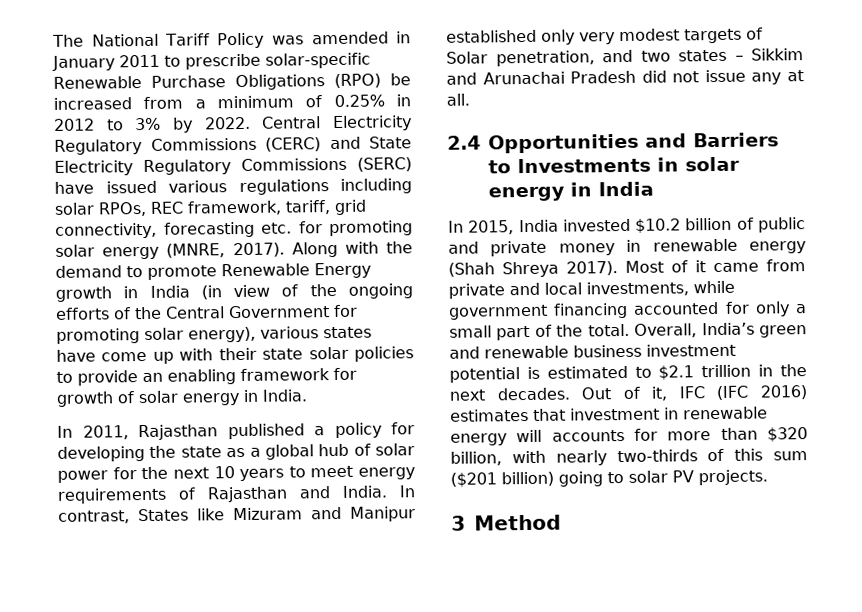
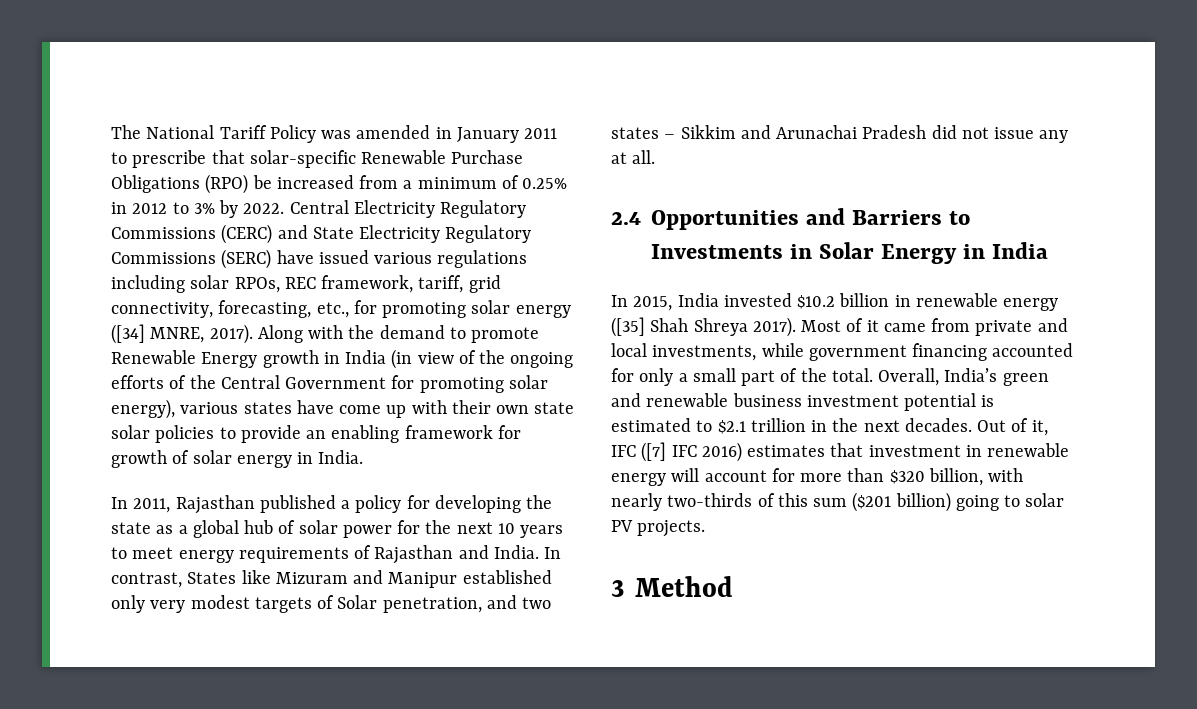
- The National Tariff Policy was amended in January 2011 to prescribe solar-specific Renewable Purchase Obligations (RPO) be increased from a minimum of 0.25% in 2012 to 3% by 2022.
+ The National Tariff Policy was amended in January 2011 to prescribe that solar-specific Renewable Purchase Obligations (RPO) be increased from a minimum of 0.25% in 2012 to 3% by 2022.
- Central Electricity Regulatory Commissions (CERC) and State Electricity Regulatory Commissions (SERC) have issued various regulations including solar RPOs, REC framework, tariff, grid connectivity, forecasting etc. for promoting solar energy (MNRE, 2017).
+ Central Electricity Regulatory Commissions (CERC) and State Electricity Regulatory Commissions (SERC) have issued various regulations including solar RPOs, REC framework, tariff, grid connectivity, forecasting, etc., for promoting solar energy ([34] MNRE, 2017).
- Along with the demand to promote Renewable Energy growth in India (in view of the ongoing efforts of the Central Government for promoting solar energy), various states have come up with their state solar policies to provide an enabling framework for growth of solar energy in India.
+ Along with the demand to promote Renewable Energy growth in India (in view of the ongoing efforts of the Central Government for promoting solar energy), various states have come up with their own state solar policies to provide an enabling framework for growth of solar energy in India.
- 2.4 Opportunities and Barriers to Investments in solar energy in India
+ 2.4 Opportunities and Barriers to Investments in Solar Energy in India
- In 2015, India invested $10.2 billion of public and private money in renewable energy (Shah Shreya 2017).
+ In 2015, India invested $10.2 billion in renewable energy ([35] Shah Shreya 2017).
- Out of it, IFC (IFC 2016) estimates that investment in renewable energy will accounts for more than $320 billion, with nearly two-thirds of this sum ($201 billion) going to solar PV projects.
+ Out of it, IFC ([7] IFC 2016) estimates that investment in renewable energy will account for more than $320 billion, with nearly two-thirds of this sum ($201 billion) going to solar PV projects.

